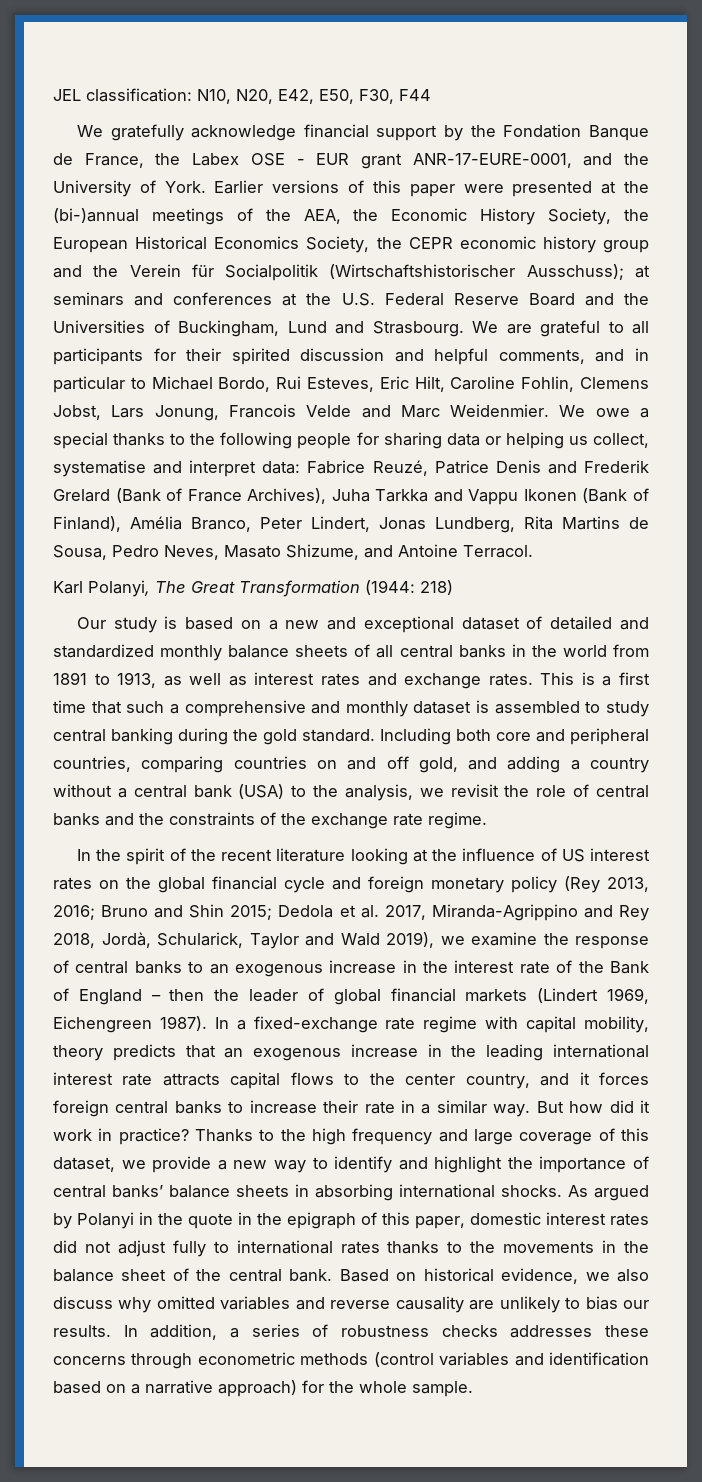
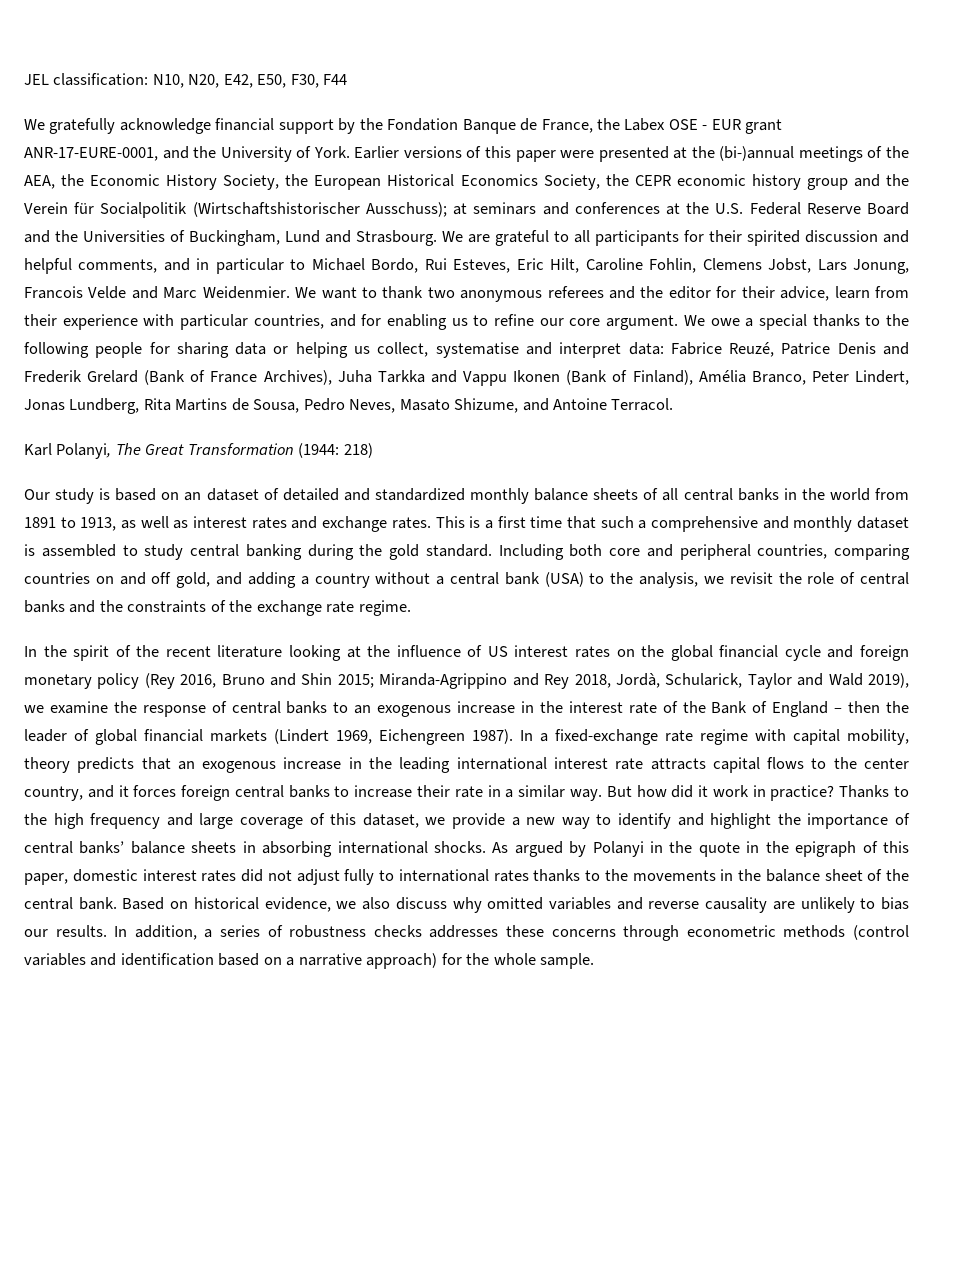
- We owe a special thanks to the following people for sharing data or helping us collect, systematise and interpret data: Fabrice Reuzé, Patrice Denis and Frederik Grelard (Bank of France Archives), Juha Tarkka and Vappu Ikonen (Bank of Finland), Amélia Branco, Peter Lindert, Jonas Lundberg, Rita Martins de Sousa, Pedro Neves, Masato Shizume, and Antoine Terracol.
+ We want to thank two anonymous referees and the editor for their advice, learn from their experience with particular countries, and for enabling us to refine our core argument. We owe a special thanks to the following people for sharing data or helping us collect, systematise and interpret data: Fabrice Reuzé, Patrice Denis and Frederik Grelard (Bank of France Archives), Juha Tarkka and Vappu Ikonen (Bank of Finland), Amélia Branco, Peter Lindert, Jonas Lundberg, Rita Martins de Sousa, Pedro Neves, Masato Shizume, and Antoine Terracol.
- Our study is based on a new and exceptional dataset of detailed and standardized monthly balance sheets of all central banks in the world from 1891 to 1913, as well as interest rates and exchange rates.
+ Our study is based on an dataset of detailed and standardized monthly balance sheets of all central banks in the world from 1891 to 1913, as well as interest rates and exchange rates.
- In the spirit of the recent literature looking at the influence of US interest rates on the global financial cycle and foreign monetary policy (Rey 2013, 2016; Bruno and Shin 2015;
+ In the spirit of the recent literature looking at the influence of US interest rates on the global financial cycle and foreign monetary policy (Rey 2016, Bruno and Shin 2015;
- Dedola et al. 2017, Miranda-Agrippino and Rey 2018, Jordà, Schularick, Taylor and Wald 2019), we examine the response of central banks to an exogenous increase in the interest rate of the Bank of England – then the leader of global financial markets (Lindert 1969, Eichengreen 1987).
+ Miranda-Agrippino and Rey 2018, Jordà, Schularick, Taylor and Wald 2019), we examine the response of central banks to an exogenous increase in the interest rate of the Bank of England – then the leader of global financial markets (Lindert 1969, Eichengreen 1987).

